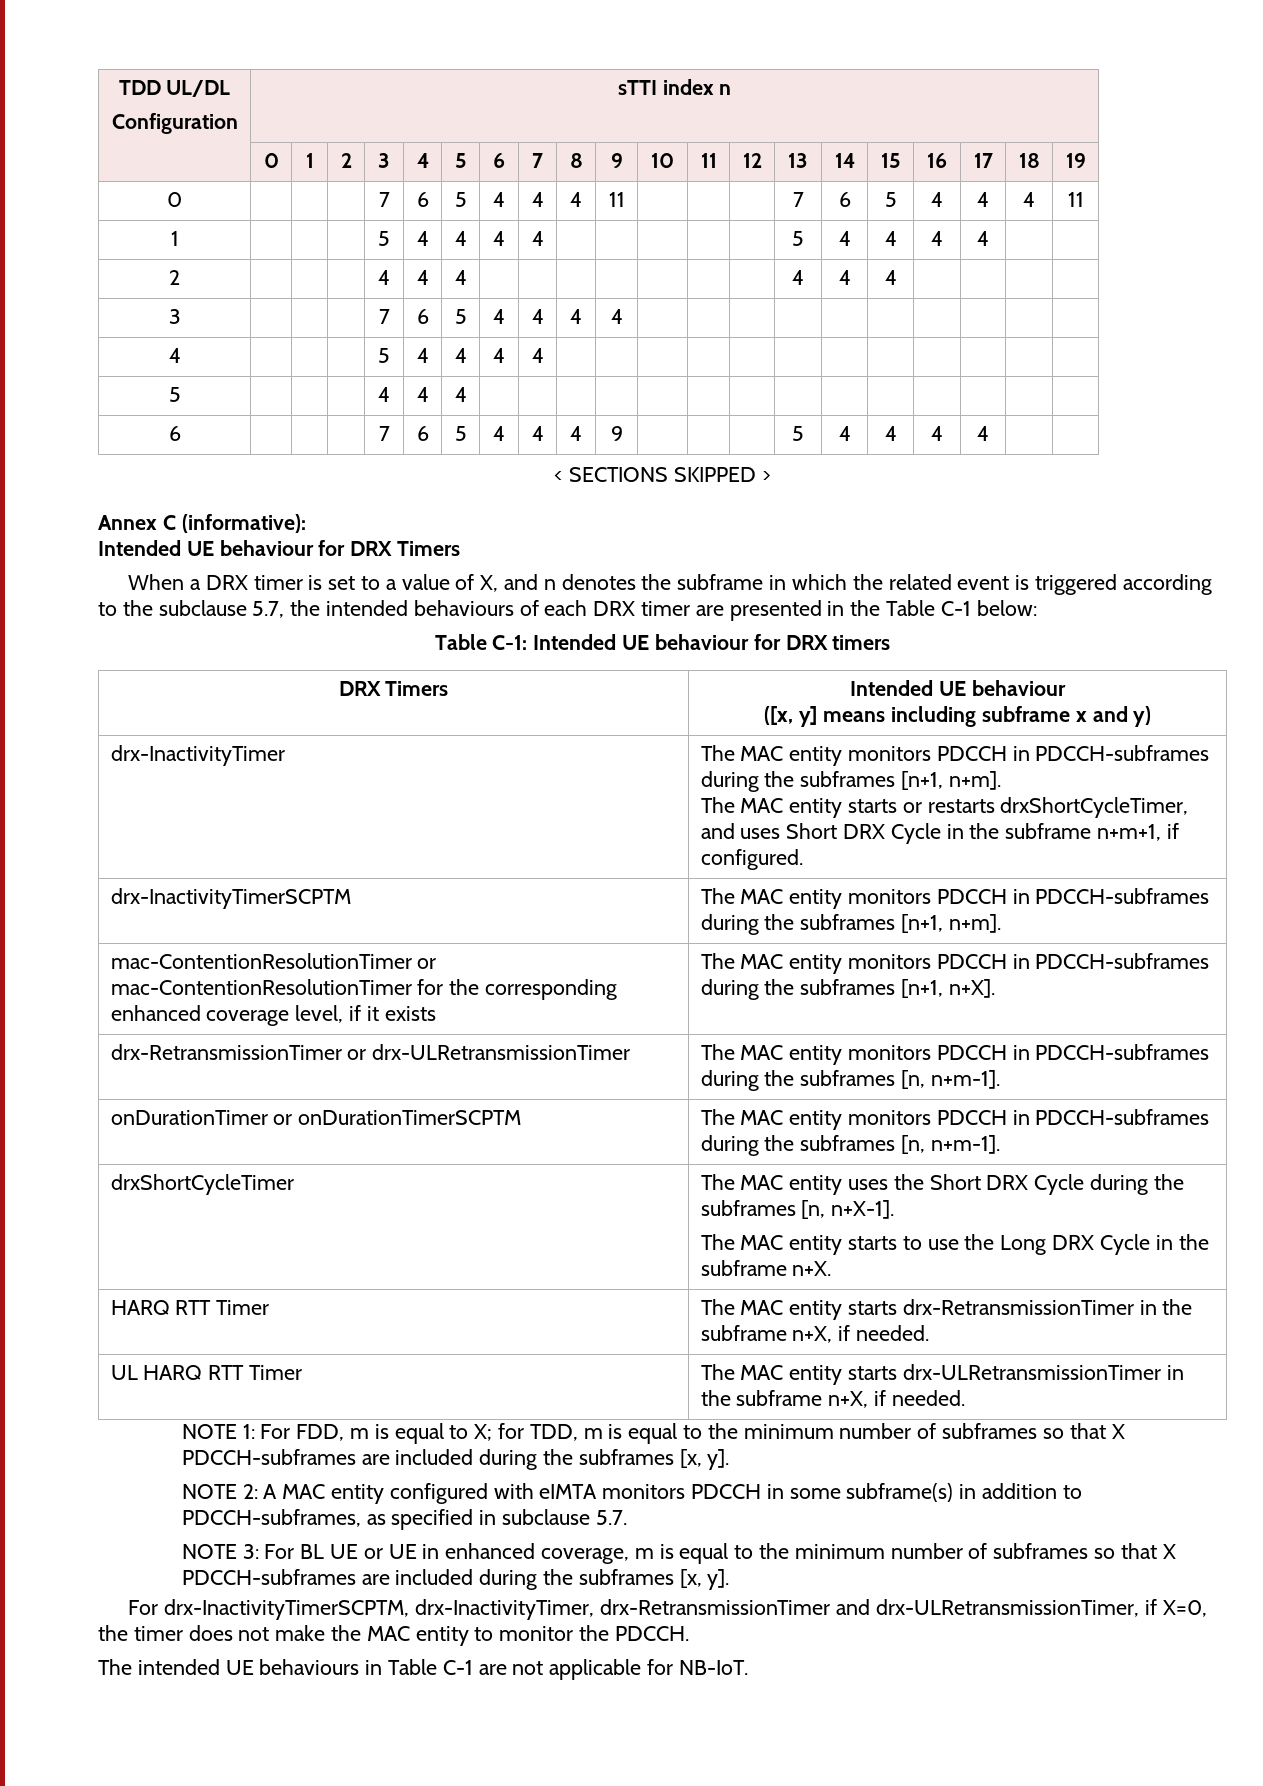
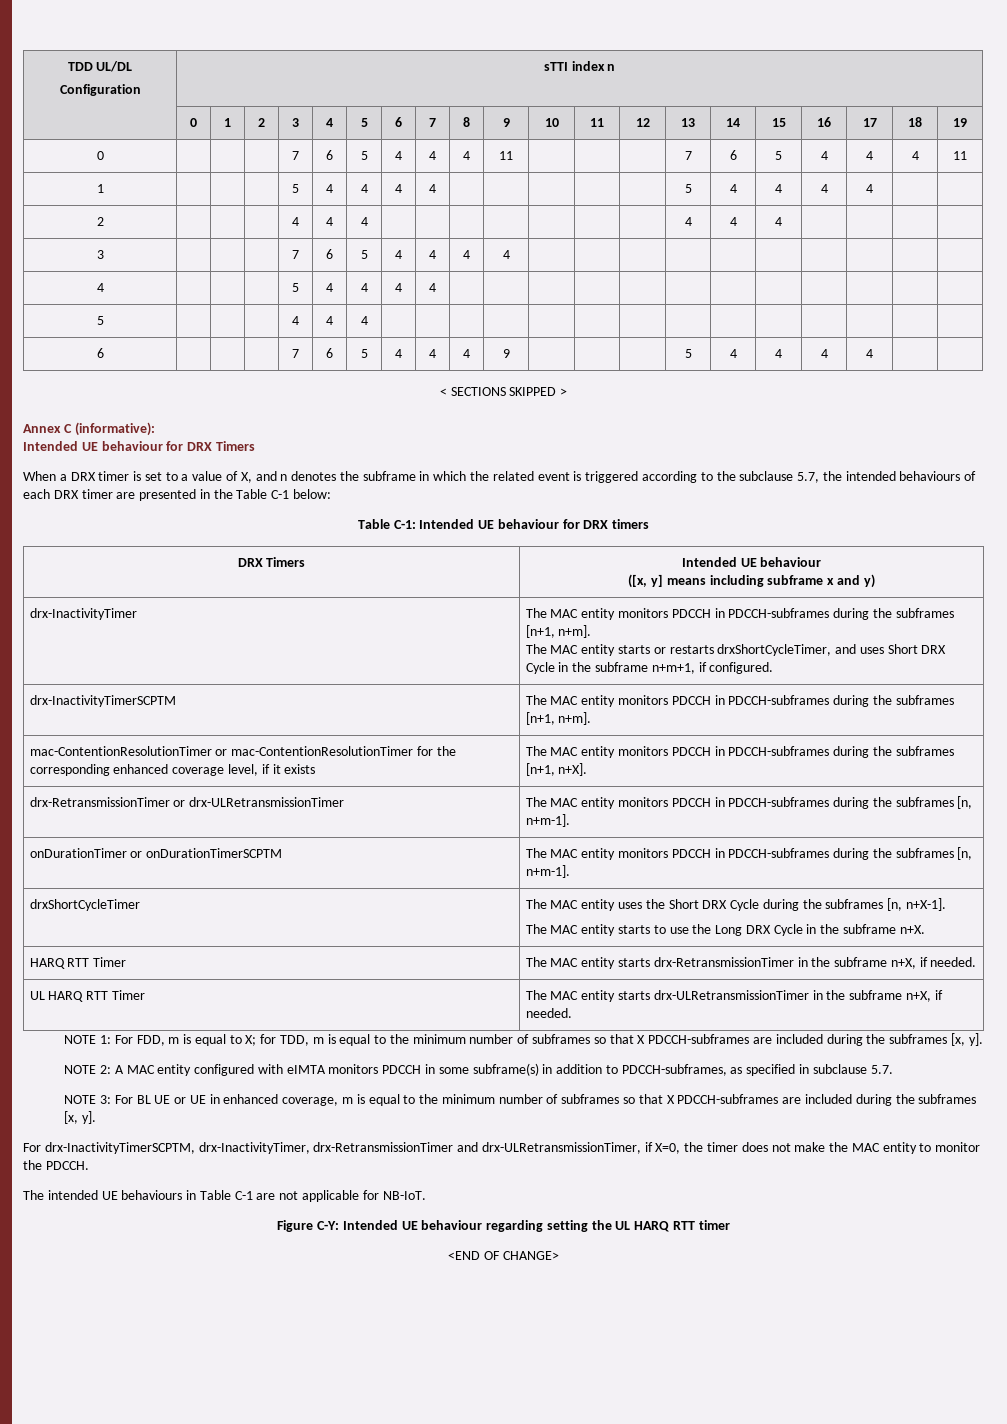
+ Figure C-Y: Intended UE behaviour regarding setting the UL HARQ RTT timer
+ <END OF CHANGE>

